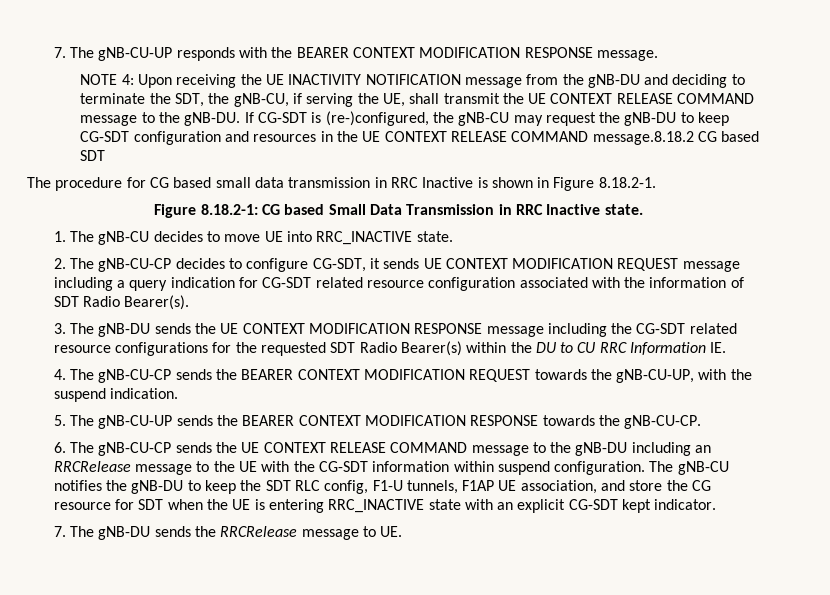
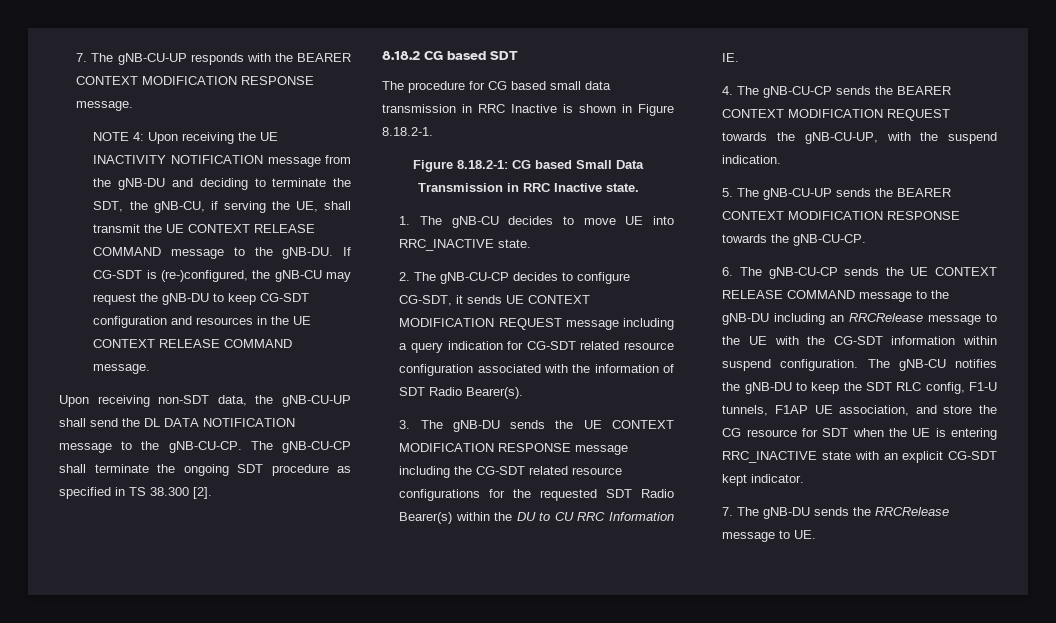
- If CG-SDT is (re-)configured, the gNB-CU may request the gNB-DU to keep CG-SDT configuration and resources in the UE CONTEXT RELEASE COMMAND message.8.18.2 CG based SDT
+ If CG-SDT is (re-)configured, the gNB-CU may request the gNB-DU to keep CG-SDT configuration and resources in the UE CONTEXT RELEASE COMMAND message.
+ Upon receiving non-SDT data, the gNB-CU-UP shall send the DL DATA NOTIFICATION message to the gNB-CU-CP. The gNB-CU-CP shall terminate the ongoing SDT procedure as specified in TS 38.300 [2].
+ 8.18.2 CG based SDT

